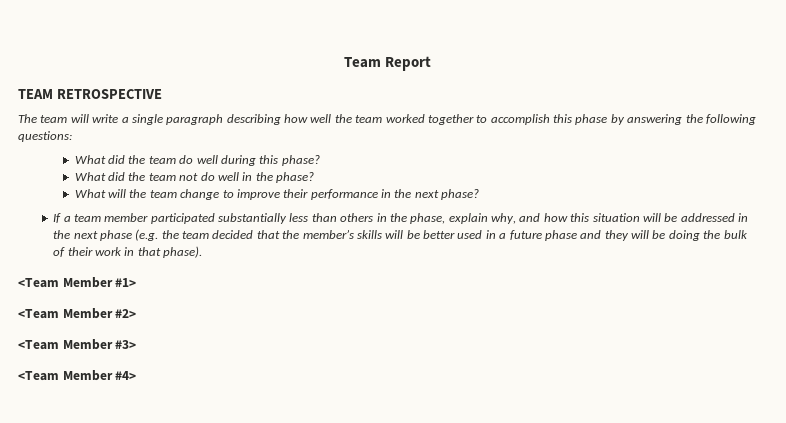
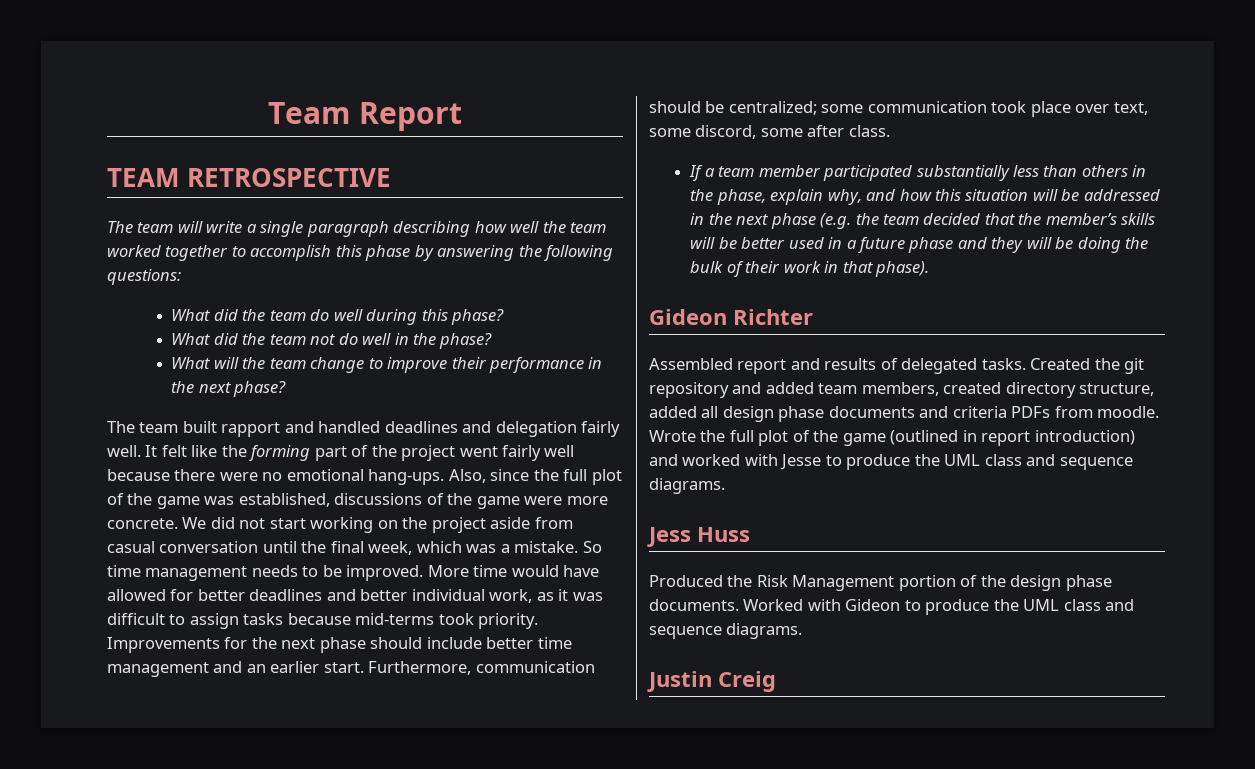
+ The team built rapport and handled deadlines and delegation fairly well. It felt like the forming part of the project went fairly well because there were no emotional hang-ups. Also, since the full plot of the game was established, discussions of the game were more concrete. We did not start working on the project aside from casual conversation until the final week, which was a mistake. So time management needs to be improved. More time would have allowed for better deadlines and better individual work, as it was difficult to assign tasks because mid-terms took priority. Improvements for the next phase should include better time management and an earlier start. Furthermore, communication should be centralized; some communication took place over text, some discord, some after class.
- <Team Member #1>
- <Team Member #2>
- <Team Member #3>
- <Team Member #4>
+ Gideon Richter
+ Assembled report and results of delegated tasks. Created the git repository and added team members, created directory structure, added all design phase documents and criteria PDFs from moodle. Wrote the full plot of the game (outlined in report introduction) and worked with Jesse to produce the UML class and sequence diagrams.
+ Jess Huss
+ Produced the Risk Management portion of the design phase documents. Worked with Gideon to produce the UML class and sequence diagrams.
+ Justin Creig

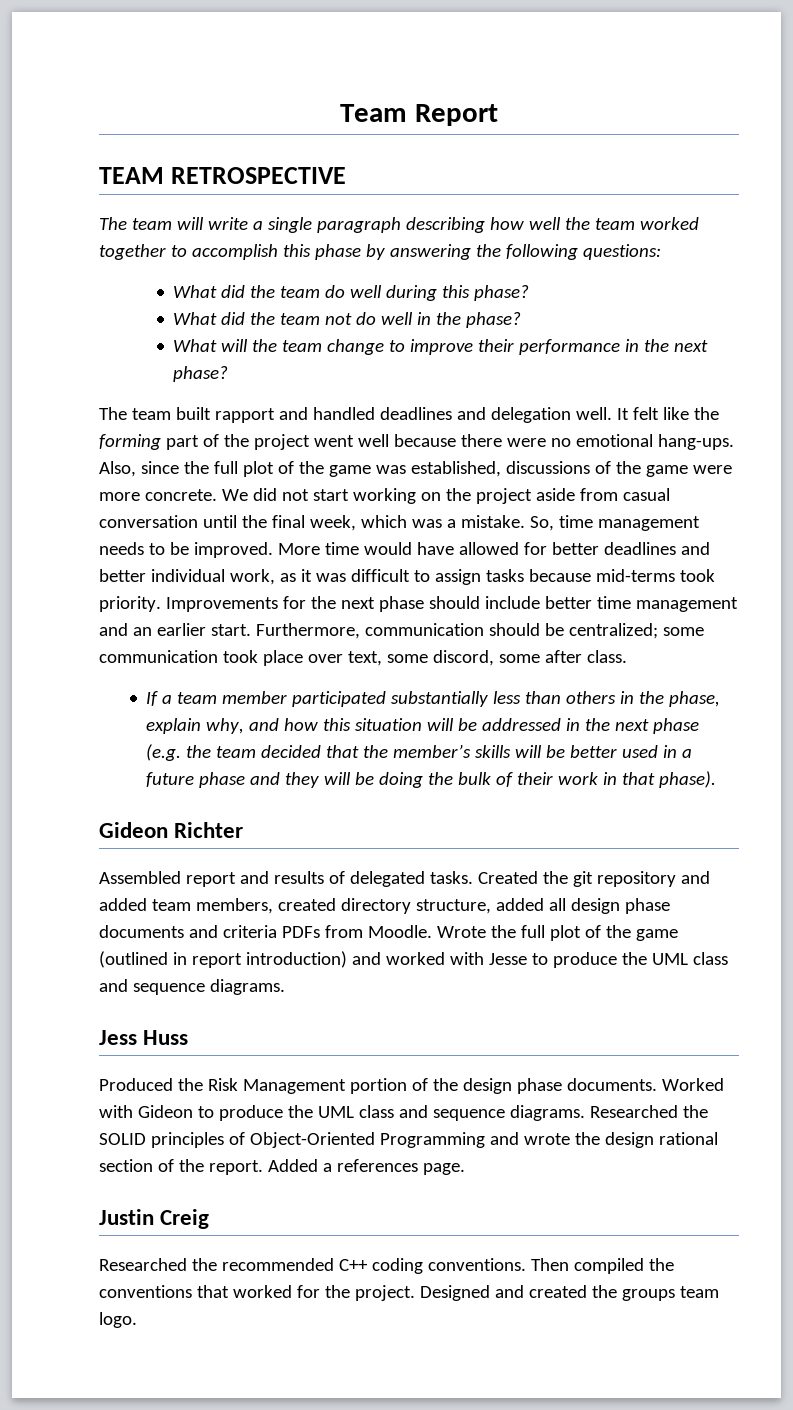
- The team built rapport and handled deadlines and delegation fairly well.
+ The team built rapport and handled deadlines and delegation well.
- It felt like the forming part of the project went fairly well because there were no emotional hang-ups.
+ It felt like the forming part of the project went well because there were no emotional hang-ups.
- So time management needs to be improved.
+ So, time management needs to be improved.
- Created the git repository and added team members, created directory structure, added all design phase documents and criteria PDFs from moodle.
+ Created the git repository and added team members, created directory structure, added all design phase documents and criteria PDFs from Moodle.
- Worked with Gideon to produce the UML class and sequence diagrams.
+ Worked with Gideon to produce the UML class and sequence diagrams. Researched the SOLID principles of Object-Oriented Programming and wrote the design rational section of the report. Added a references page.
  Justin Creig
+ Researched the recommended C++ coding conventions. Then compiled the conventions that worked for the project. Designed and created the groups team logo.

